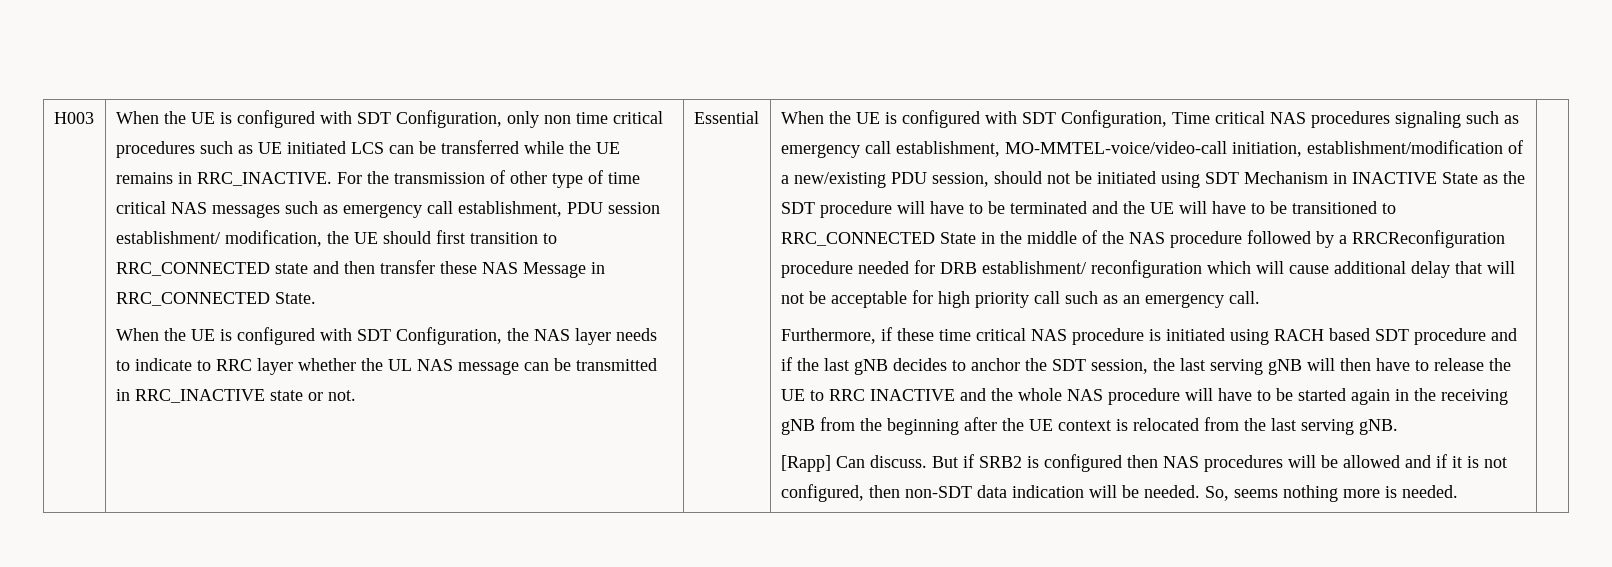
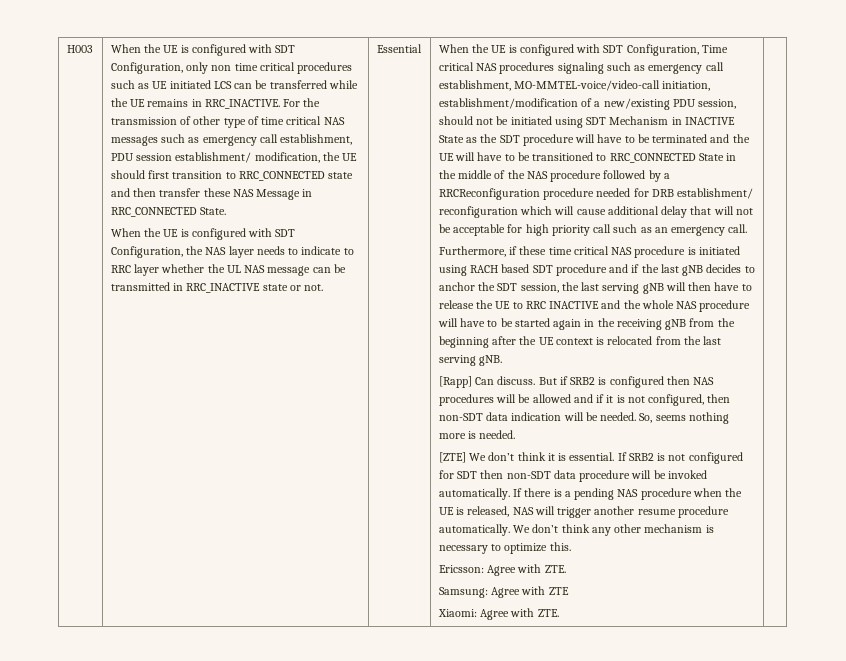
+ [ZTE] We don’t think it is essential. If SRB2 is not configured for SDT then non-SDT data procedure will be invoked automatically. If there is a pending NAS procedure when the UE is released, NAS will trigger another resume procedure automatically. We don’t think any other mechanism is necessary to optimize this.
+ Ericsson: Agree with ZTE.
+ Samsung: Agree with ZTE
+ Xiaomi: Agree with ZTE.

